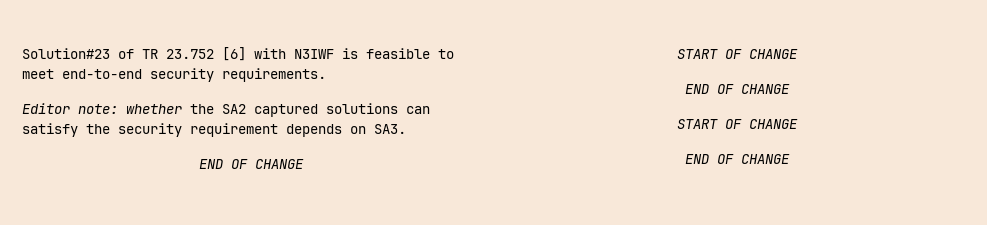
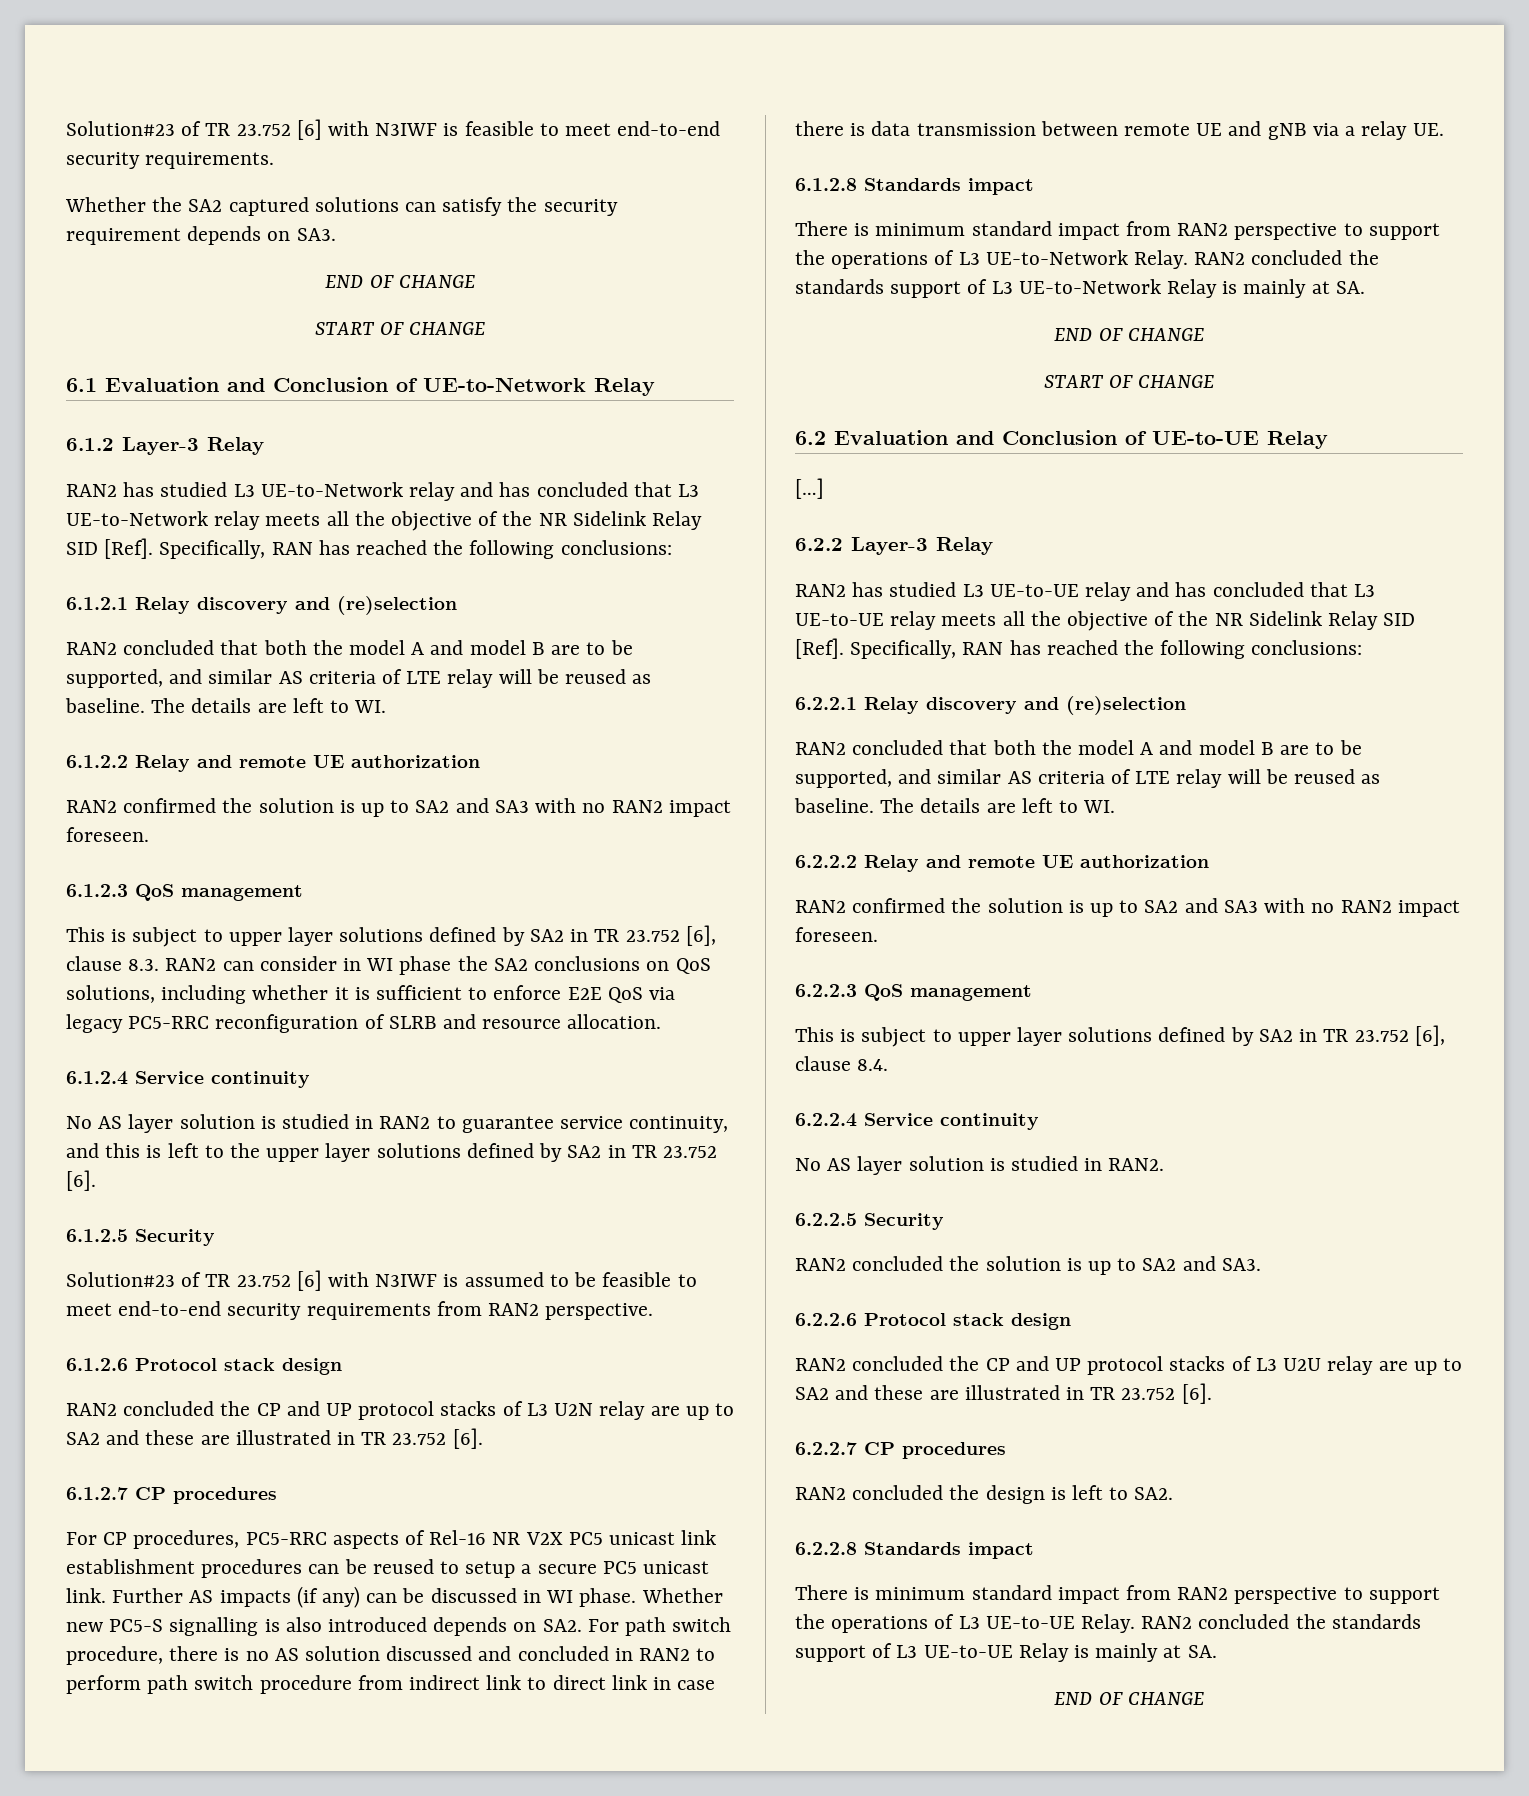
- Editor note: whether the SA2 captured solutions can satisfy the security requirement depends on SA3.
+ Whether the SA2 captured solutions can satisfy the security requirement depends on SA3.
  END OF CHANGE
  START OF CHANGE
+ 6.1 Evaluation and Conclusion of UE-to-Network Relay
+ 6.1.2 Layer-3 Relay
+ RAN2 has studied L3 UE-to-Network relay and has concluded that L3 UE-to-Network relay meets all the objective of the NR Sidelink Relay SID [Ref]. Specifically, RAN has reached the following conclusions:
+ 6.1.2.1 Relay discovery and (re)selection
+ RAN2 concluded that both the model A and model B are to be supported, and similar AS criteria of LTE relay will be reused as baseline. The details are left to WI.
+ 6.1.2.2 Relay and remote UE authorization
+ RAN2 confirmed the solution is up to SA2 and SA3 with no RAN2 impact foreseen.
+ 6.1.2.3 QoS management
+ This is subject to upper layer solutions defined by SA2 in TR 23.752 [6], clause 8.3. RAN2 can consider in WI phase the SA2 conclusions on QoS solutions, including whether it is sufficient to enforce E2E QoS via legacy PC5-RRC reconfiguration of SLRB and resource allocation.
+ 6.1.2.4 Service continuity
+ No AS layer solution is studied in RAN2 to guarantee service continuity, and this is left to the upper layer solutions defined by SA2 in TR 23.752 [6].
+ 6.1.2.5 Security
+ Solution#23 of TR 23.752 [6] with N3IWF is assumed to be feasible to meet end-to-end security requirements from RAN2 perspective.
+ 6.1.2.6 Protocol stack design
+ RAN2 concluded the CP and UP protocol stacks of L3 U2N relay are up to SA2 and these are illustrated in TR 23.752 [6].
+ 6.1.2.7 CP procedures
+ For CP procedures, PC5-RRC aspects of Rel-16 NR V2X PC5 unicast link establishment procedures can be reused to setup a secure PC5 unicast link. Further AS impacts (if any) can be discussed in WI phase. Whether new PC5-S signalling is also introduced depends on SA2. For path switch procedure, there is no AS solution discussed and concluded in RAN2 to perform path switch procedure from indirect link to direct link in case there is data transmission between remote UE and gNB via a relay UE.
+ 6.1.2.8 Standards impact
+ There is minimum standard impact from RAN2 perspective to support the operations of L3 UE-to-Network Relay. RAN2 concluded the standards support of L3 UE-to-Network Relay is mainly at SA.
  END OF CHANGE
  START OF CHANGE
+ 6.2 Evaluation and Conclusion of UE-to-UE Relay
+ […]
+ 6.2.2 Layer-3 Relay
+ RAN2 has studied L3 UE-to-UE relay and has concluded that L3 UE-to-UE relay meets all the objective of the NR Sidelink Relay SID [Ref]. Specifically, RAN has reached the following conclusions:
+ 6.2.2.1 Relay discovery and (re)selection
+ RAN2 concluded that both the model A and model B are to be supported, and similar AS criteria of LTE relay will be reused as baseline. The details are left to WI.
+ 6.2.2.2 Relay and remote UE authorization
+ RAN2 confirmed the solution is up to SA2 and SA3 with no RAN2 impact foreseen.
+ 6.2.2.3 QoS management
+ This is subject to upper layer solutions defined by SA2 in TR 23.752 [6], clause 8.4.
+ 6.2.2.4 Service continuity
+ No AS layer solution is studied in RAN2.
+ 6.2.2.5 Security
+ RAN2 concluded the solution is up to SA2 and SA3.
+ 6.2.2.6 Protocol stack design
+ RAN2 concluded the CP and UP protocol stacks of L3 U2U relay are up to SA2 and these are illustrated in TR 23.752 [6].
+ 6.2.2.7 CP procedures
+ RAN2 concluded the design is left to SA2.
+ 6.2.2.8 Standards impact
+ There is minimum standard impact from RAN2 perspective to support the operations of L3 UE-to-UE Relay. RAN2 concluded the standards support of L3 UE-to-UE Relay is mainly at SA.

